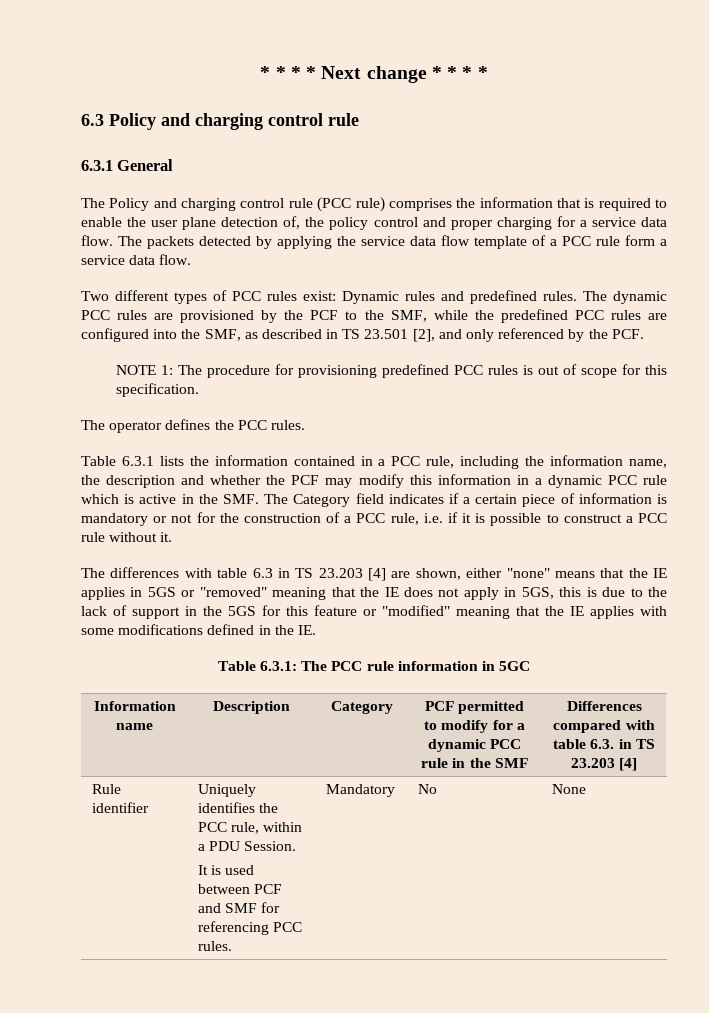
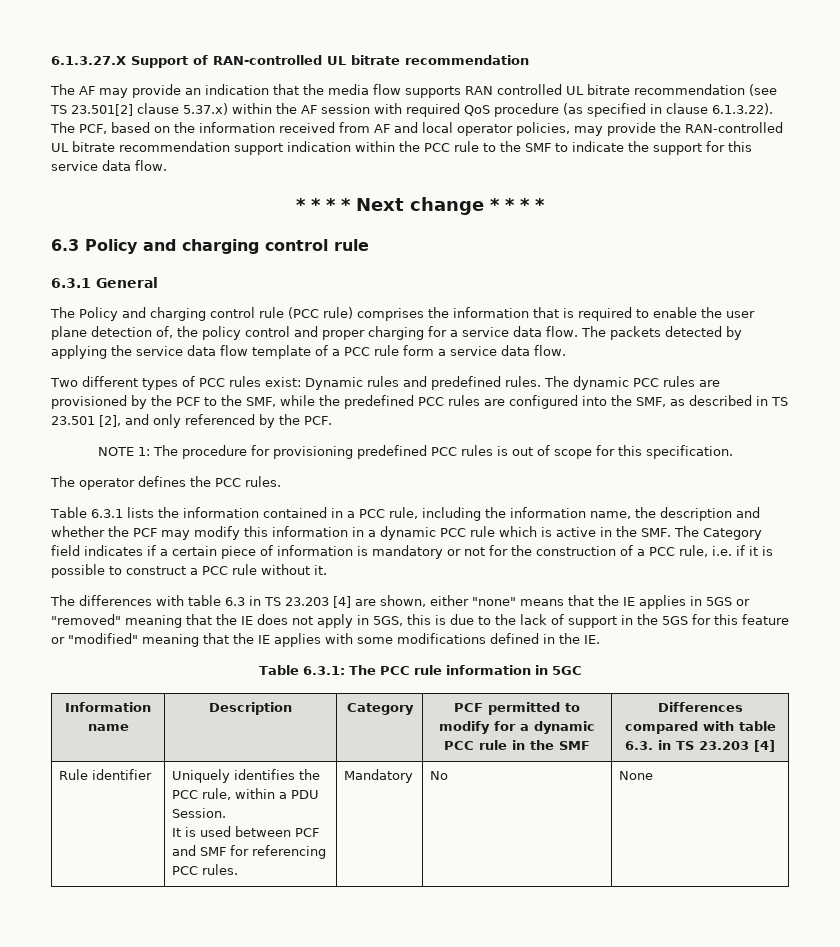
+ 6.1.3.27.X Support of RAN-controlled UL bitrate recommendation
+ The AF may provide an indication that the media flow supports RAN controlled UL bitrate recommendation (see TS 23.501[2] clause 5.37.x) within the AF session with required QoS procedure (as specified in clause 6.1.3.22). The PCF, based on the information received from AF and local operator policies, may provide the RAN-controlled UL bitrate recommendation support indication within the PCC rule to the SMF to indicate the support for this service data flow.

